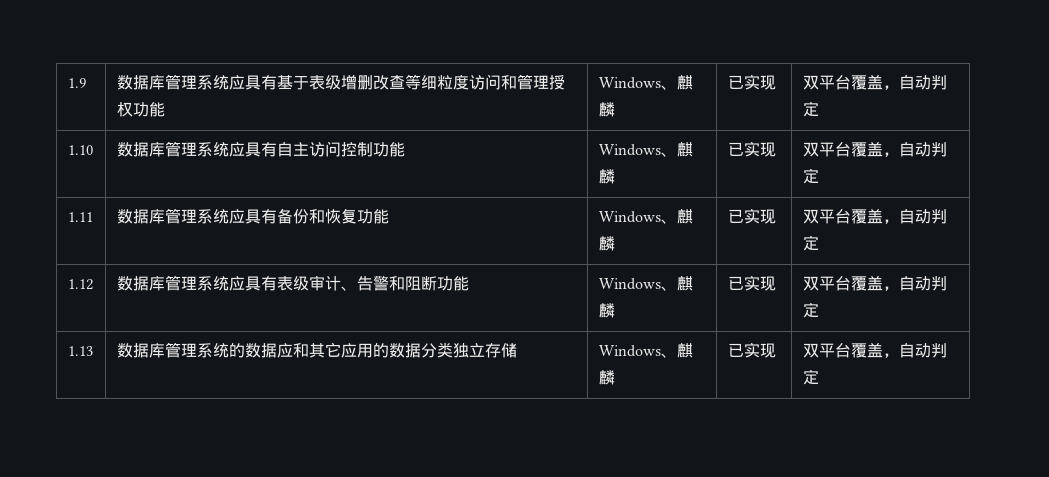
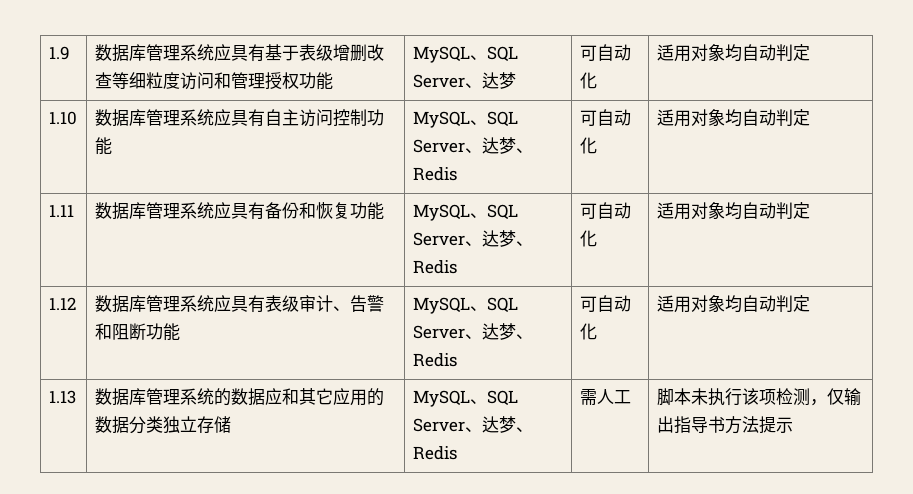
- 1.9 | 数据库管理系统应具有基于表级增删改查等细粒度访问和管理授权功能 | Windows、麒麟 | 已实现 | 双平台覆盖，自动判定
+ 1.9 | 数据库管理系统应具有基于表级增删改查等细粒度访问和管理授权功能 | MySQL、SQL Server、达梦 | 可自动化 | 适用对象均自动判定
- 1.10 | 数据库管理系统应具有自主访问控制功能 | Windows、麒麟 | 已实现 | 双平台覆盖，自动判定
+ 1.10 | 数据库管理系统应具有自主访问控制功能 | MySQL、SQL Server、达梦、Redis | 可自动化 | 适用对象均自动判定
- 1.11 | 数据库管理系统应具有备份和恢复功能 | Windows、麒麟 | 已实现 | 双平台覆盖，自动判定
+ 1.11 | 数据库管理系统应具有备份和恢复功能 | MySQL、SQL Server、达梦、Redis | 可自动化 | 适用对象均自动判定
- 1.12 | 数据库管理系统应具有表级审计、告警和阻断功能 | Windows、麒麟 | 已实现 | 双平台覆盖，自动判定
+ 1.12 | 数据库管理系统应具有表级审计、告警和阻断功能 | MySQL、SQL Server、达梦、Redis | 可自动化 | 适用对象均自动判定
- 1.13 | 数据库管理系统的数据应和其它应用的数据分类独立存储 | Windows、麒麟 | 已实现 | 双平台覆盖，自动判定
+ 1.13 | 数据库管理系统的数据应和其它应用的数据分类独立存储 | MySQL、SQL Server、达梦、Redis | 需人工 | 脚本未执行该项检测，仅输出指导书方法提示

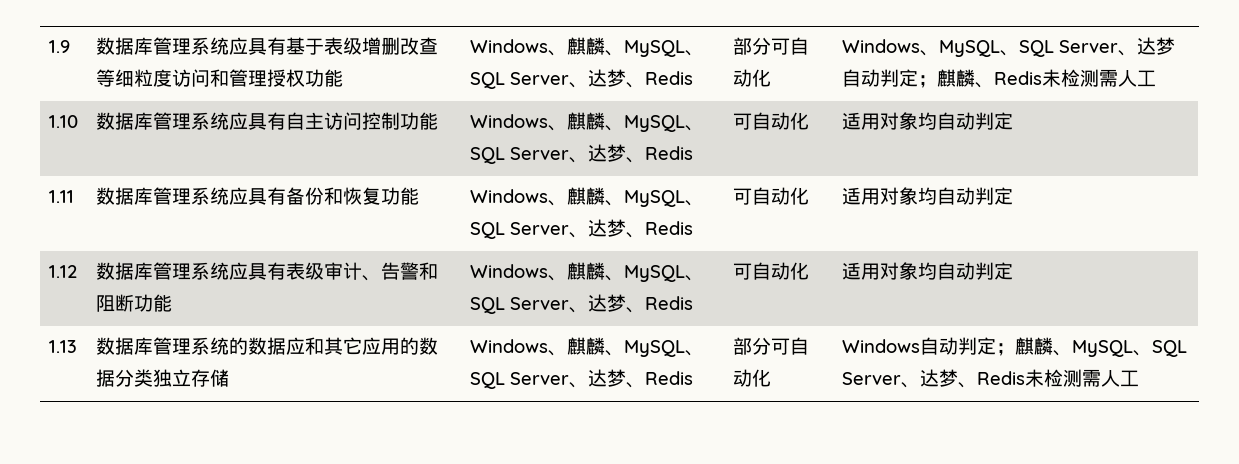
- MySQL、SQL Server、达梦 | 可自动化 | 适用对象均自动判定
+ Windows、麒麟、MySQL、SQL Server、达梦、Redis | 部分可自动化 | Windows、MySQL、SQL Server、达梦自动判定；麒麟、Redis未检测需人工
- 1.10 | 数据库管理系统应具有自主访问控制功能 | MySQL、SQL Server、达梦、Redis | 可自动化 | 适用对象均自动判定
+ 1.10 | 数据库管理系统应具有自主访问控制功能 | Windows、麒麟、MySQL、SQL Server、达梦、Redis | 可自动化 | 适用对象均自动判定
- 1.11 | 数据库管理系统应具有备份和恢复功能 | MySQL、SQL Server、达梦、Redis | 可自动化 | 适用对象均自动判定
+ 1.11 | 数据库管理系统应具有备份和恢复功能 | Windows、麒麟、MySQL、SQL Server、达梦、Redis | 可自动化 | 适用对象均自动判定
- 1.12 | 数据库管理系统应具有表级审计、告警和阻断功能 | MySQL、SQL Server、达梦、Redis | 可自动化 | 适用对象均自动判定
+ 1.12 | 数据库管理系统应具有表级审计、告警和阻断功能 | Windows、麒麟、MySQL、SQL Server、达梦、Redis | 可自动化 | 适用对象均自动判定
- MySQL、SQL Server、达梦、Redis | 需人工 | 脚本未执行该项检测，仅输出指导书方法提示
+ Windows、麒麟、MySQL、SQL Server、达梦、Redis | 部分可自动化 | Windows自动判定；麒麟、MySQL、SQL Server、达梦、Redis未检测需人工

